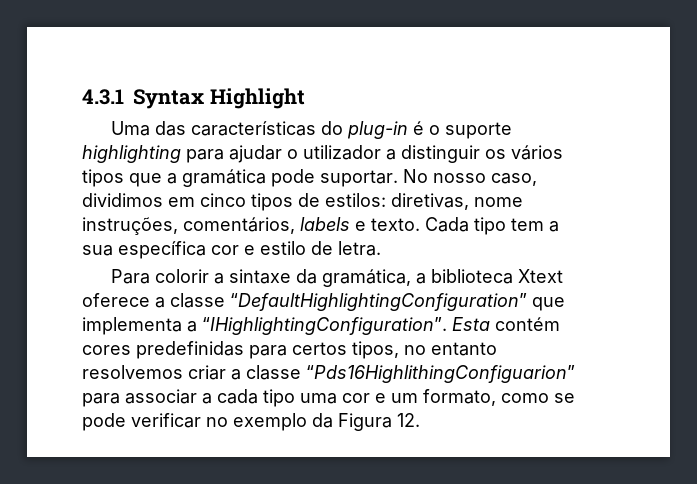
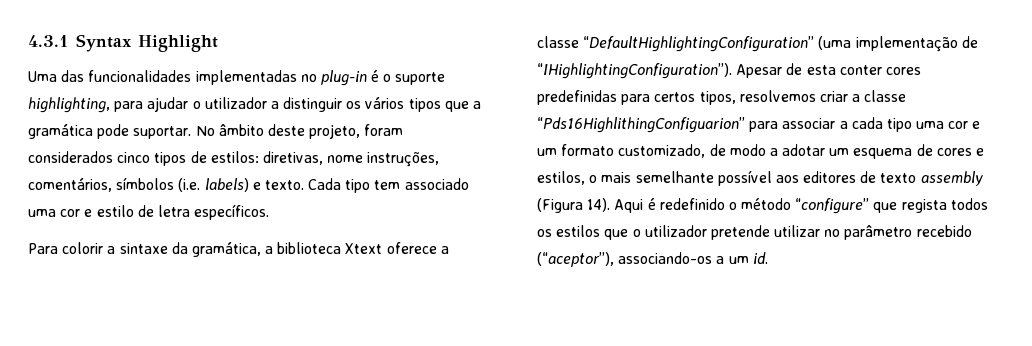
- Uma das características do plug-in é o suporte highlighting para ajudar o utilizador a distinguir os vários tipos que a gramática pode suportar.
+ Uma das funcionalidades implementadas no plug-in é o suporte highlighting, para ajudar o utilizador a distinguir os vários tipos que a gramática pode suportar.
- No nosso caso, dividimos em cinco tipos de estilos: diretivas, nome instruções, comentários, labels e texto.
+ No âmbito deste projeto, foram considerados cinco tipos de estilos: diretivas, nome instruções, comentários, símbolos (i.e. labels) e texto.
- Cada tipo tem a sua específica cor e estilo de letra.
+ Cada tipo tem associado uma cor e estilo de letra específicos.
- Para colorir a sintaxe da gramática, a biblioteca Xtext oferece a classe “DefaultHighlightingConfiguration” que implementa a “IHighlightingConfiguration”. Esta contém cores predefinidas para certos tipos, no entanto resolvemos criar a classe “Pds16HighlithingConfiguarion” para associar a cada tipo uma cor e um formato, como se pode verificar no exemplo da Figura 12.
+ Para colorir a sintaxe da gramática, a biblioteca Xtext oferece a classe “DefaultHighlightingConfiguration” (uma implementação de “IHighlightingConfiguration”). Apesar de esta conter cores predefinidas para certos tipos, resolvemos criar a classe “Pds16HighlithingConfiguarion” para associar a cada tipo uma cor e um formato customizado, de modo a adotar um esquema de cores e estilos, o mais semelhante possível aos editores de texto assembly (Figura 14). Aqui é redefinido o método “configure” que regista todos os estilos que o utilizador pretende utilizar no parâmetro recebido (“aceptor”), associando-os a um id.

